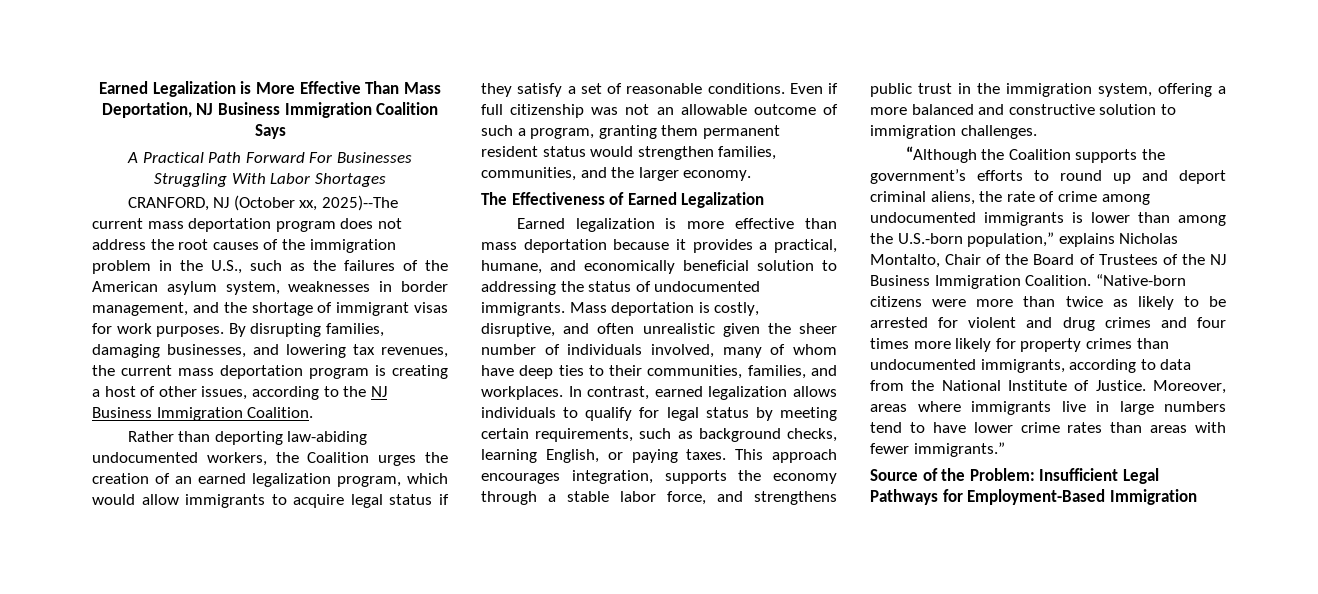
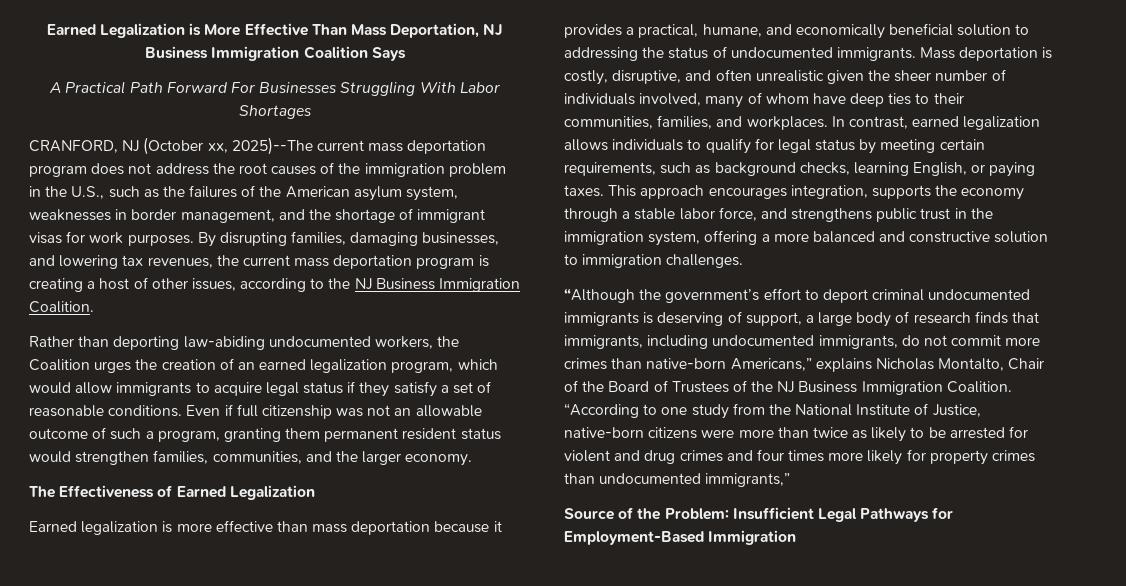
- “Although the Coalition supports the government’s efforts to round up and deport criminal aliens, the rate of crime among undocumented immigrants is lower than among the U.S.-born population,” explains Nicholas Montalto, Chair of the Board of Trustees of the NJ Business Immigration Coalition.
+ “Although the government’s effort to deport criminal undocumented immigrants is deserving of support, a large body of research finds that immigrants, including undocumented immigrants, do not commit more crimes than native-born Americans,” explains Nicholas Montalto, Chair of the Board of Trustees of the NJ Business Immigration Coalition.
- “Native-born citizens were more than twice as likely to be arrested for violent and drug crimes and four times more likely for property crimes than undocumented immigrants, according to data from the National Institute of Justice. Moreover, areas where immigrants live in large numbers tend to have lower crime rates than areas with fewer immigrants.”
+ “According to one study from the National Institute of Justice, native-born citizens were more than twice as likely to be arrested for violent and drug crimes and four times more likely for property crimes than undocumented immigrants,”

